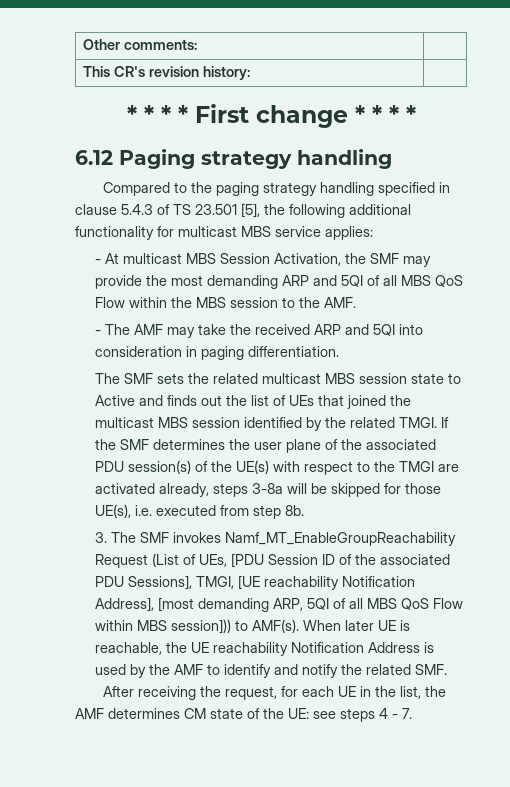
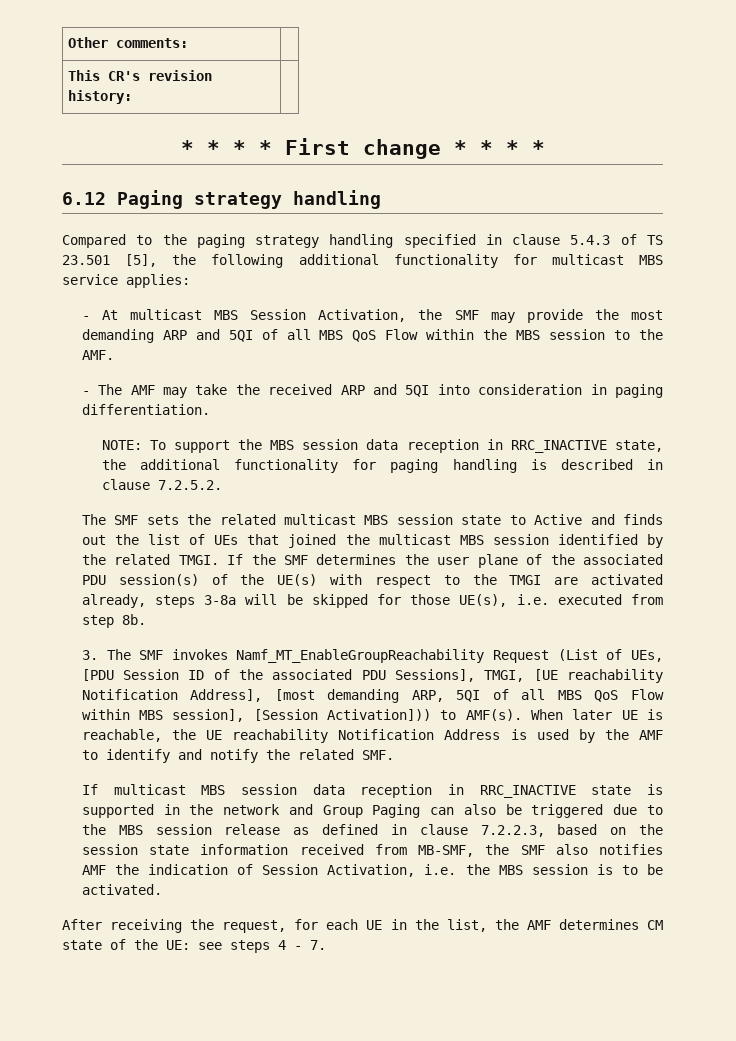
+ NOTE: To support the MBS session data reception in RRC_INACTIVE state, the additional functionality for paging handling is described in clause 7.2.5.2.
- 3. The SMF invokes Namf_MT_EnableGroupReachability Request (List of UEs, [PDU Session ID of the associated PDU Sessions], TMGI, [UE reachability Notification Address], [most demanding ARP, 5QI of all MBS QoS Flow within MBS session])) to AMF(s).
+ 3. The SMF invokes Namf_MT_EnableGroupReachability Request (List of UEs, [PDU Session ID of the associated PDU Sessions], TMGI, [UE reachability Notification Address], [most demanding ARP, 5QI of all MBS QoS Flow within MBS session], [Session Activation])) to AMF(s).
+ If multicast MBS session data reception in RRC_INACTIVE state is supported in the network and Group Paging can also be triggered due to the MBS session release as defined in clause 7.2.2.3, based on the session state information received from MB-SMF, the SMF also notifies AMF the indication of Session Activation, i.e. the MBS session is to be activated.

